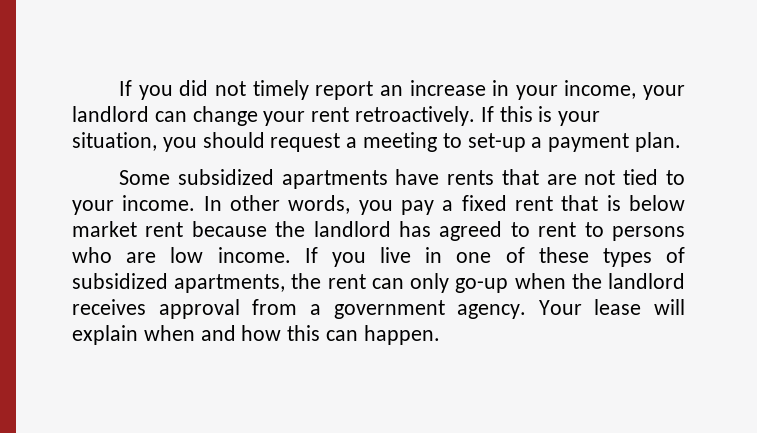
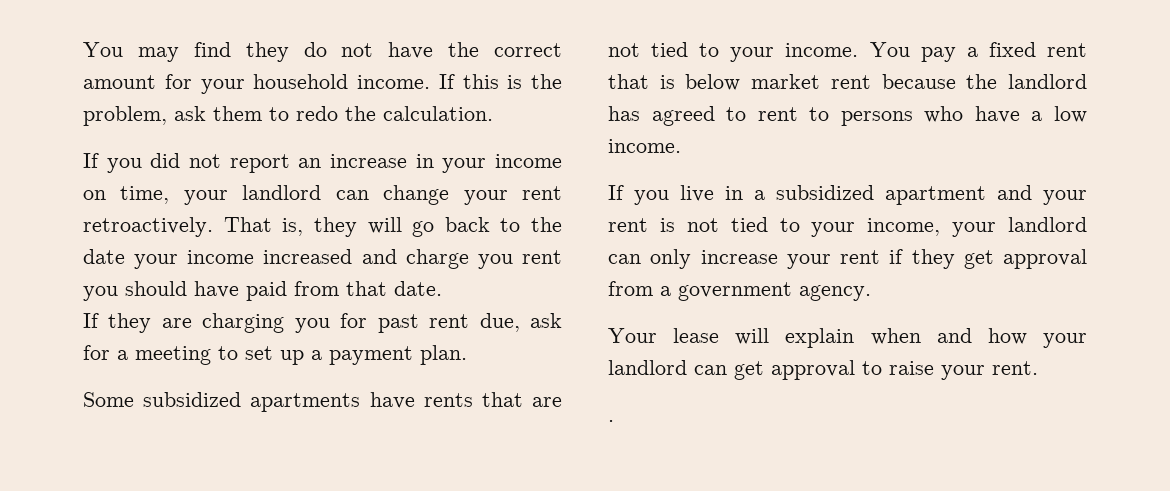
+ You may find they do not have the correct amount for your household income. If this is the problem, ask them to redo the calculation.
- If you did not timely report an increase in your income, your landlord can change your rent retroactively.
+ If you did not report an increase in your income on time, your landlord can change your rent retroactively.
- If this is your situation, you should request a meeting to set-up a payment plan.
+ That is, they will go back to the date your income increased and charge you rent you should have paid from that date.
+ If they are charging you for past rent due, ask for a meeting to set up a payment plan.
- In other words, you pay a fixed rent that is below market rent because the landlord has agreed to rent to persons who are low income. If you live in one of these types of subsidized apartments, the rent can only go-up when the landlord receives approval from a government agency. Your lease will explain when and how this can happen.
+ You pay a fixed rent that is below market rent because the landlord has agreed to rent to persons who have a low income.
+ If you live in a subsidized apartment and your rent is not tied to your income, your landlord can only increase your rent if they get approval from a government agency.
+ Your lease will explain when and how your landlord can get approval to raise your rent.
+ .

